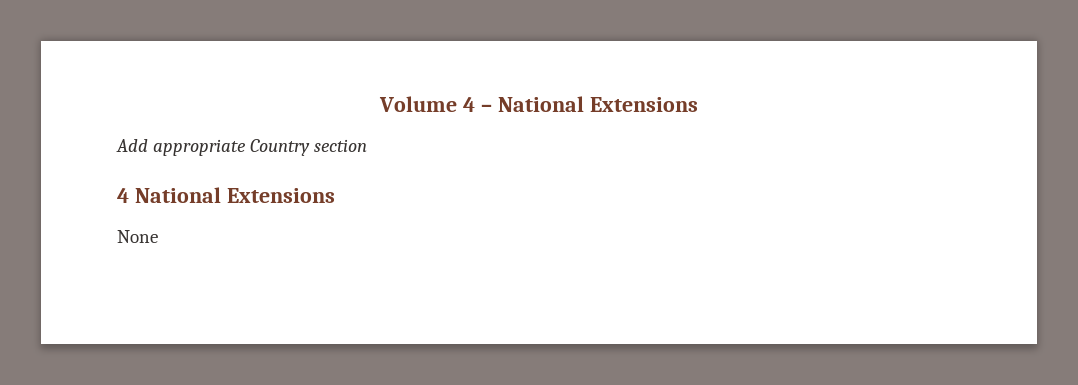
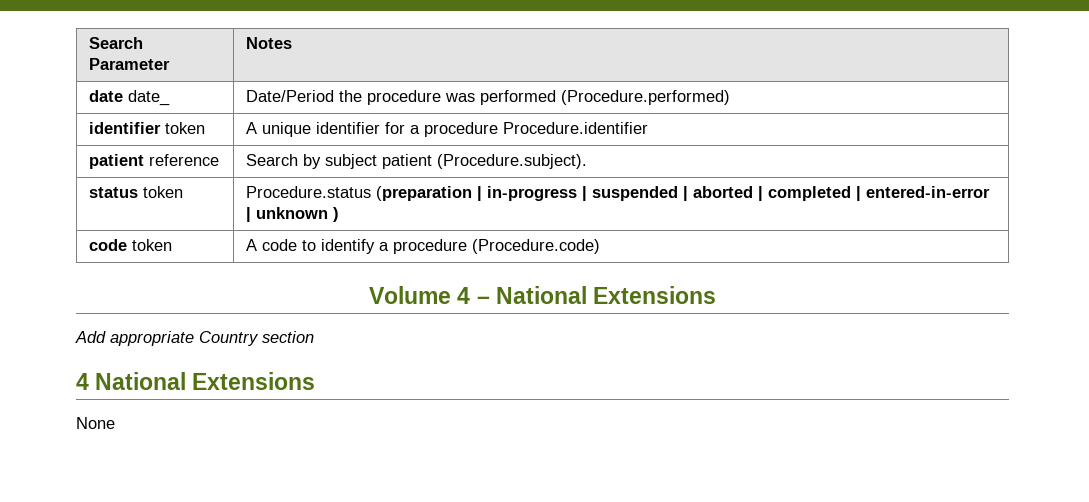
+ Search Parameter | Notes
+ date date_ | Date/Period the procedure was performed (Procedure.performed)
+ identifier token | A unique identifier for a procedure Procedure.identifier
+ patient reference | Search by subject patient (Procedure.subject).
+ status token | Procedure.status (preparation | in-progress | suspended | aborted | completed | entered-in-error | unknown )
+ code token | A code to identify a procedure (Procedure.code)

